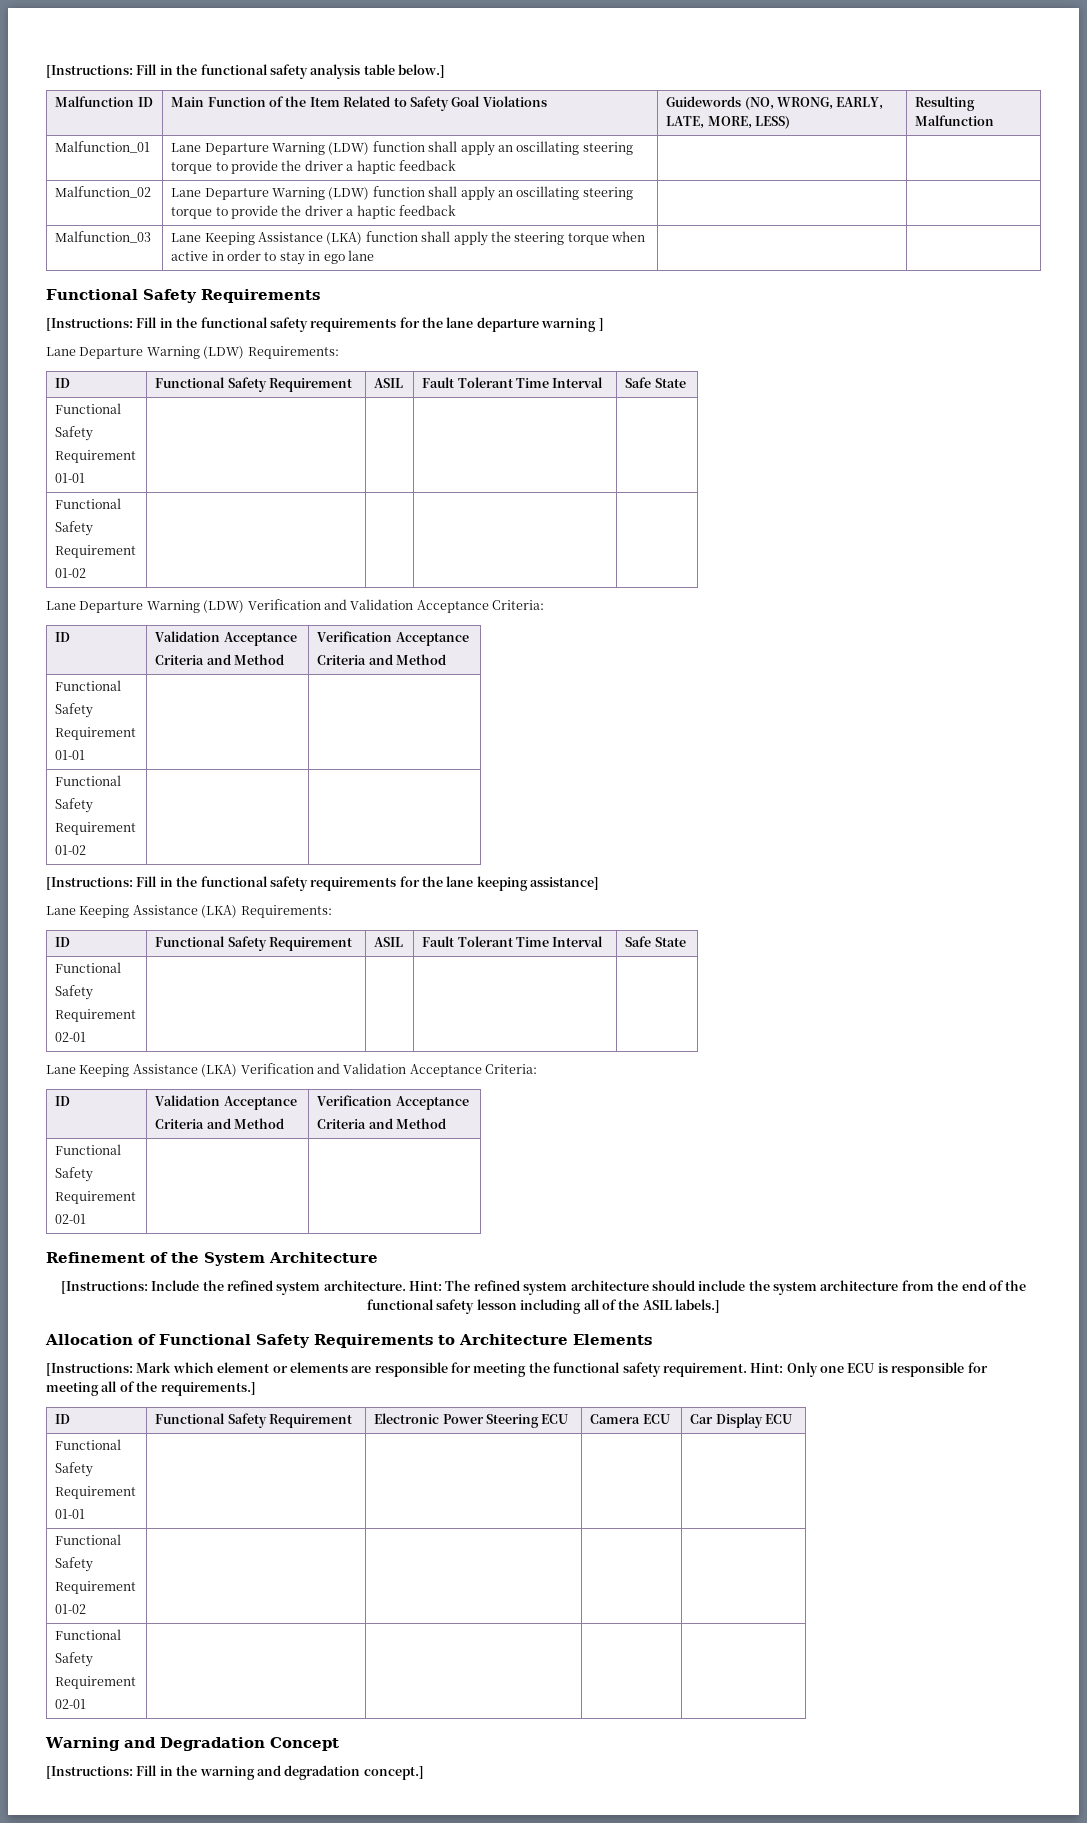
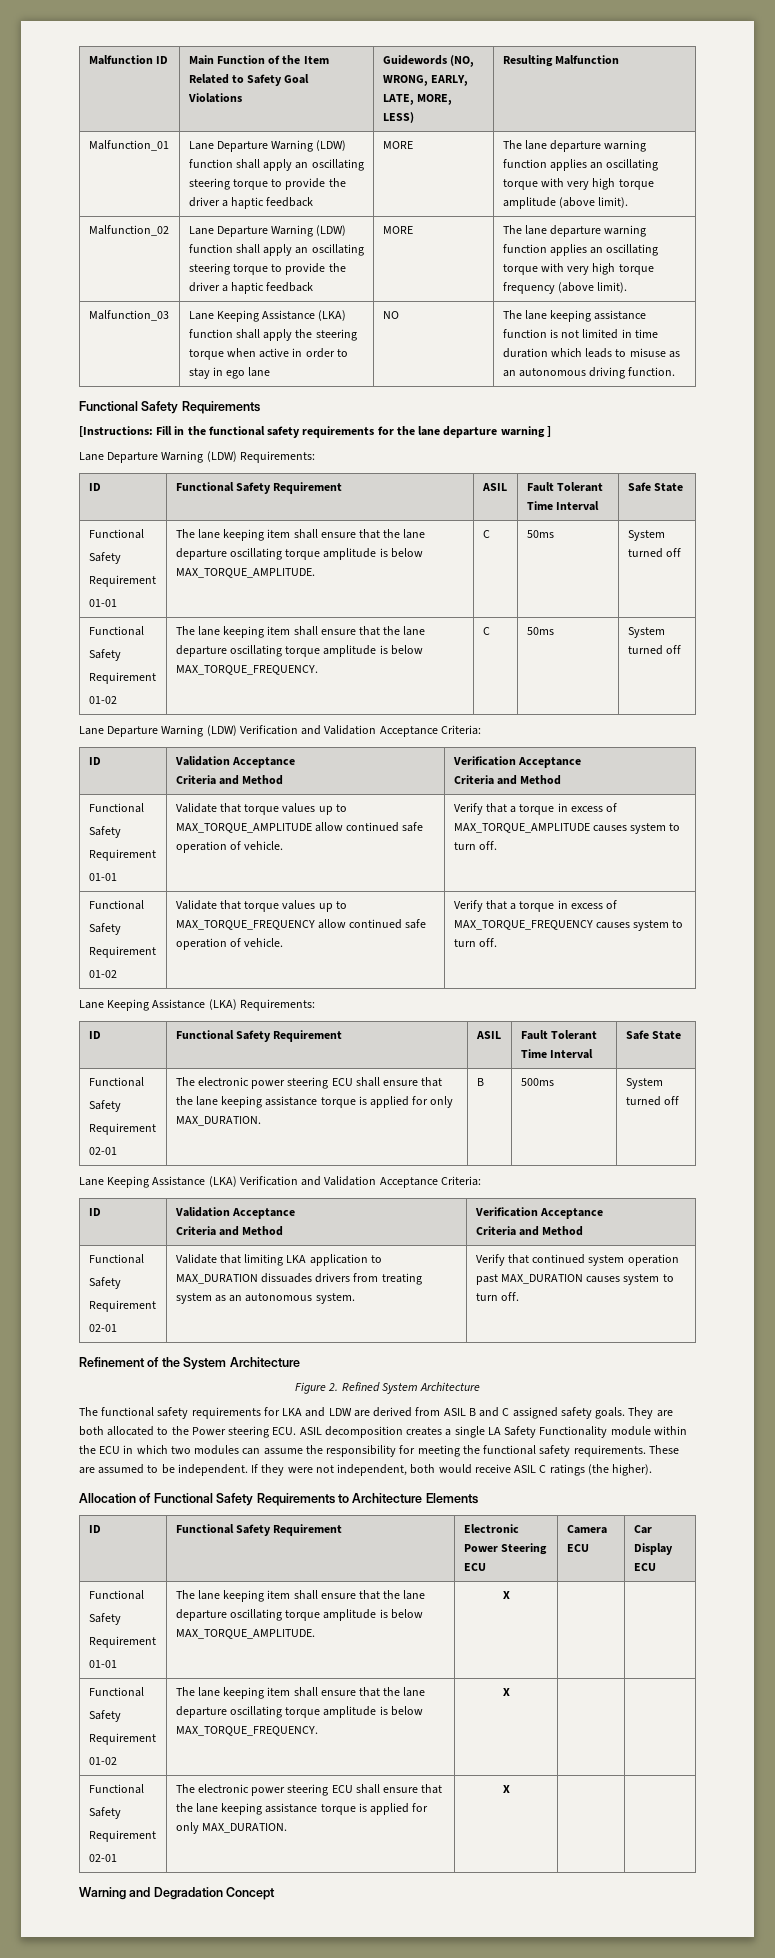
- [Instructions: Fill in the functional safety analysis table below.]
- Malfunction_01 | Lane Departure Warning (LDW) function shall apply an oscillating steering torque to provide the driver a haptic feedback | |
+ Malfunction_01 | Lane Departure Warning (LDW) function shall apply an oscillating steering torque to provide the driver a haptic feedback | MORE | The lane departure warning function applies an oscillating torque with very high torque amplitude (above limit).
- Malfunction_02 | Lane Departure Warning (LDW) function shall apply an oscillating steering torque to provide the driver a haptic feedback | |
+ Malfunction_02 | Lane Departure Warning (LDW) function shall apply an oscillating steering torque to provide the driver a haptic feedback | MORE | The lane departure warning function applies an oscillating torque with very high torque frequency (above limit).
+ NO | The lane keeping assistance function is not limited in time duration which leads to misuse as an autonomous driving function.
  Lane Departure Warning (LDW) Requirements:
  ID | Functional Safety Requirement | ASIL | Fault Tolerant Time Interval | Safe State
  Functional
  Safety
  Requirement
- 01-01 | | | |
+ 01-01 | The lane keeping item shall ensure that the lane departure oscillating torque amplitude is below MAX_TORQUE_AMPLITUDE. | C | 50ms | System turned off
  Functional
  Safety
  Requirement
- 01-02 | | | |
+ 01-02 | The lane keeping item shall ensure that the lane departure oscillating torque amplitude is below MAX_TORQUE_FREQUENCY. | C | 50ms | System turned off
  Lane Departure Warning (LDW) Verification and Validation Acceptance Criteria:
  ID | Validation Acceptance
  Criteria and Method | Verification Acceptance
  Criteria and Method
  Functional
  Safety
  Requirement
- 01-01 | |
+ 01-01 | Validate that torque values up to MAX_TORQUE_AMPLITUDE allow continued safe operation of vehicle. | Verify that a torque in excess of MAX_TORQUE_AMPLITUDE causes system to turn off.
  Functional
  Safety
  Requirement
- 01-02 | |
- [Instructions: Fill in the functional safety requirements for the lane keeping assistance]
+ 01-02 | Validate that torque values up to MAX_TORQUE_FREQUENCY allow continued safe operation of vehicle. | Verify that a torque in excess of MAX_TORQUE_FREQUENCY causes system to turn off.
  Lane Keeping Assistance (LKA) Requirements:
  ID | Functional Safety Requirement | ASIL | Fault Tolerant Time Interval | Safe State
  Functional
  Safety
  Requirement
- 02-01 | | | |
+ 02-01 | The electronic power steering ECU shall ensure that the lane keeping assistance torque is applied for only MAX_DURATION. | B | 500ms | System turned off
  Lane Keeping Assistance (LKA) Verification and Validation Acceptance Criteria:
  ID | Validation Acceptance
  Criteria and Method | Verification Acceptance
  Criteria and Method
  Functional
  Safety
  Requirement
- 02-01 | |
+ 02-01 | Validate that limiting LKA application to MAX_DURATION dissuades drivers from treating system as an autonomous system. | Verify that continued system operation past MAX_DURATION causes system to turn off.
- [Instructions: Include the refined system architecture. Hint: The refined system architecture should include the system architecture from the end of the functional safety lesson including all of the ASIL labels.]
+ Figure 2. Refined System Architecture
+ The functional safety requirements for LKA and LDW are derived from ASIL B and C assigned safety goals. They are both allocated to the Power steering ECU. ASIL decomposition creates a single LA Safety Functionality module within the ECU in which two modules can assume the responsibility for meeting the functional safety requirements. These are assumed to be independent. If they were not independent, both would receive ASIL C ratings (the higher).
- [Instructions: Mark which element or elements are responsible for meeting the functional safety requirement. Hint: Only one ECU is responsible for meeting all of the requirements.]
  ID | Functional Safety Requirement | Electronic Power Steering ECU | Camera ECU | Car Display ECU
  Functional
  Safety
  Requirement
- 01-01 | | | |
+ 01-01 | The lane keeping item shall ensure that the lane departure oscillating torque amplitude is below MAX_TORQUE_AMPLITUDE. | X | |
  Functional
  Safety
  Requirement
- 01-02 | | | |
+ 01-02 | The lane keeping item shall ensure that the lane departure oscillating torque amplitude is below MAX_TORQUE_FREQUENCY. | X | |
  Functional
  Safety
  Requirement
- 02-01 | | | |
+ 02-01 | The electronic power steering ECU shall ensure that the lane keeping assistance torque is applied for only MAX_DURATION. | X | |
  Warning and Degradation Concept
- [Instructions: Fill in the warning and degradation concept.]

